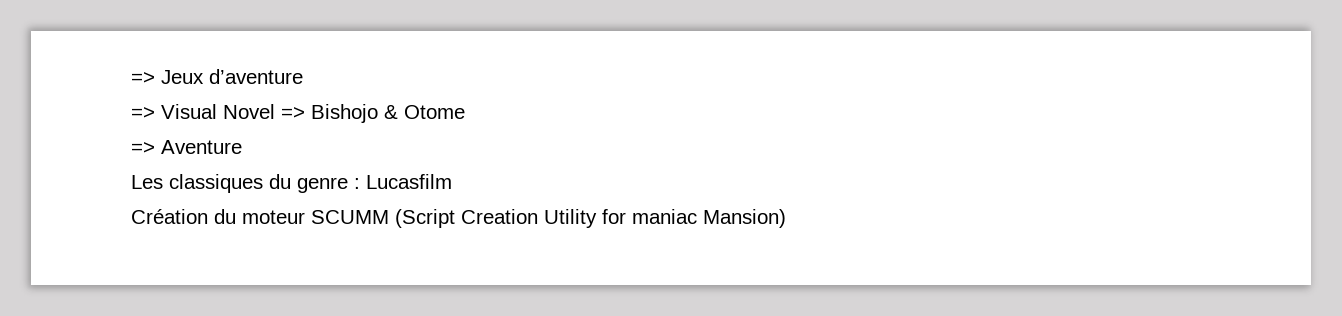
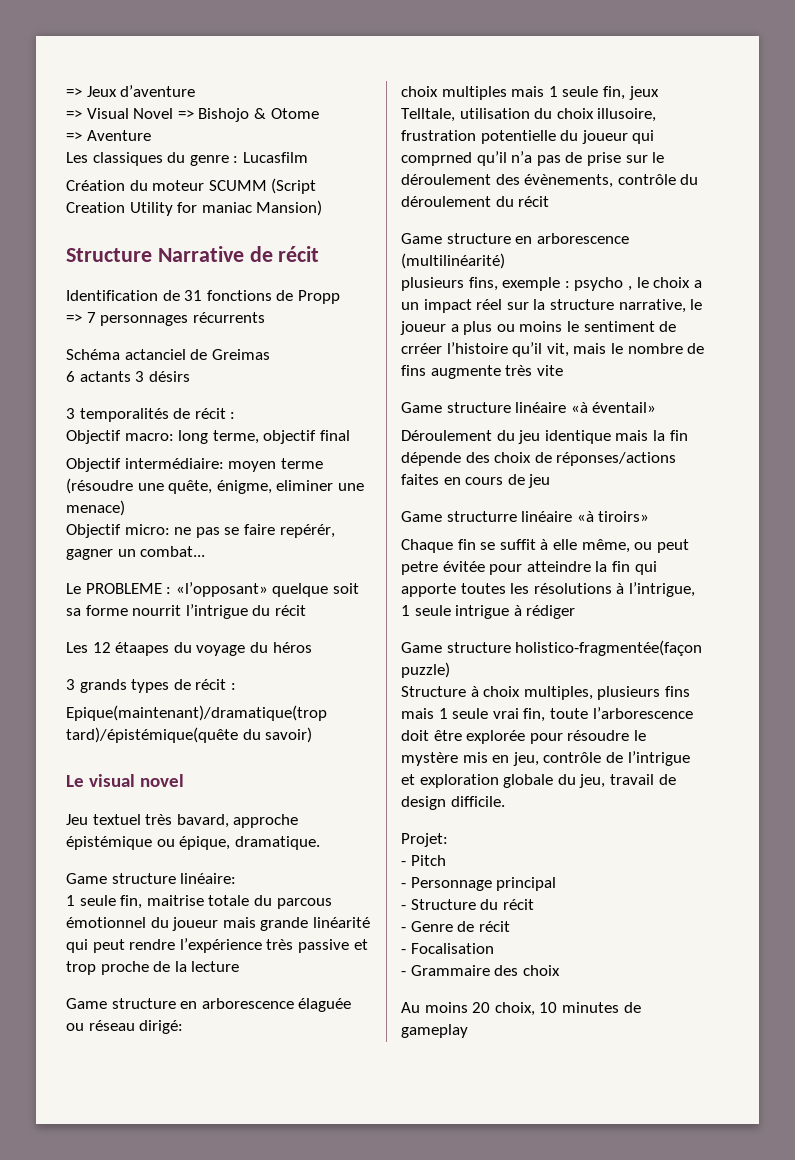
+ Structure Narrative de récit
+ Identification de 31 fonctions de Propp
+ => 7 personnages récurrents
+ Schéma actanciel de Greimas
+ 6 actants 3 désirs
+ 3 temporalités de récit :
+ Objectif macro: long terme, objectif final
+ Objectif intermédiaire: moyen terme (résoudre une quête, énigme, eliminer une menace)
+ Objectif micro: ne pas se faire repérér, gagner un combat...
+ Le PROBLEME : «l’opposant» quelque soit sa forme nourrit l’intrigue du récit
+ Les 12 étaapes du voyage du héros
+ 3 grands types de récit :
+ Epique(maintenant)/dramatique(trop tard)/épistémique(quête du savoir)
+ Le visual novel
+ Jeu textuel très bavard, approche épistémique ou épique, dramatique.
+ Game structure linéaire:
+ 1 seule fin, maitrise totale du parcous émotionnel du joueur mais grande linéarité qui peut rendre l’expérience très passive et trop proche de la lecture
+ Game structure en arborescence élaguée ou réseau dirigé:
+ choix multiples mais 1 seule fin, jeux Telltale, utilisation du choix illusoire, frustration potentielle du joueur qui comprned qu’il n’a pas de prise sur le déroulement des évènements, contrôle du déroulement du récit
+ Game structure en arborescence (multilinéarité)
+ plusieurs fins, exemple : psycho , le choix a un impact réel sur la structure narrative, le joueur a plus ou moins le sentiment de crréer l’histoire qu’il vit, mais le nombre de fins augmente très vite
+ Game structure linéaire «à éventail»
+ Déroulement du jeu identique mais la fin dépende des choix de réponses/actions faites en cours de jeu
+ Game structurre linéaire «à tiroirs»
+ Chaque fin se suffit à elle même, ou peut petre évitée pour atteindre la fin qui apporte toutes les résolutions à l’intrigue, 1 seule intrigue à rédiger
+ Game structure holistico-fragmentée(façon puzzle)
+ Structure à choix multiples, plusieurs fins mais 1 seule vrai fin, toute l’arborescence doit être explorée pour résoudre le mystère mis en jeu, contrôle de l’intrigue et exploration globale du jeu, travail de design difficile.
+ Projet:
+ - Pitch
+ - Personnage principal
+ - Structure du récit
+ - Genre de récit
+ - Focalisation
+ - Grammaire des choix
+ Au moins 20 choix, 10 minutes de gameplay

